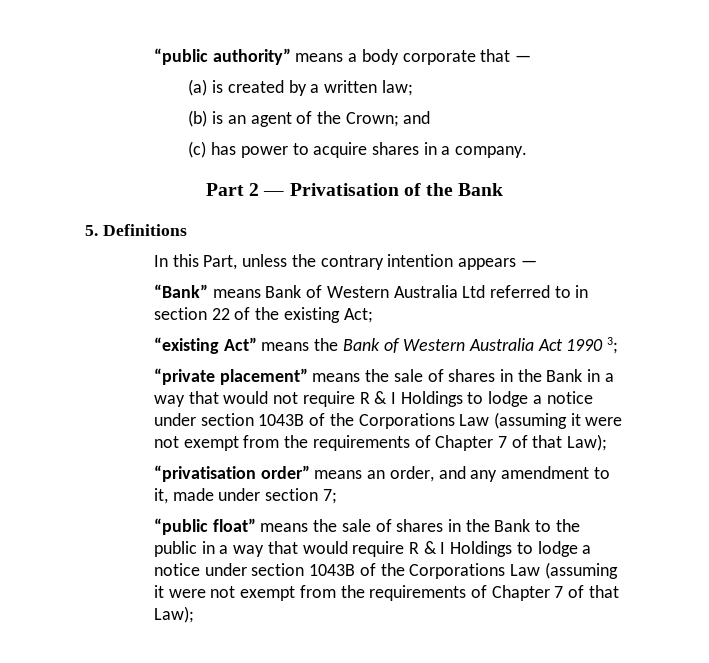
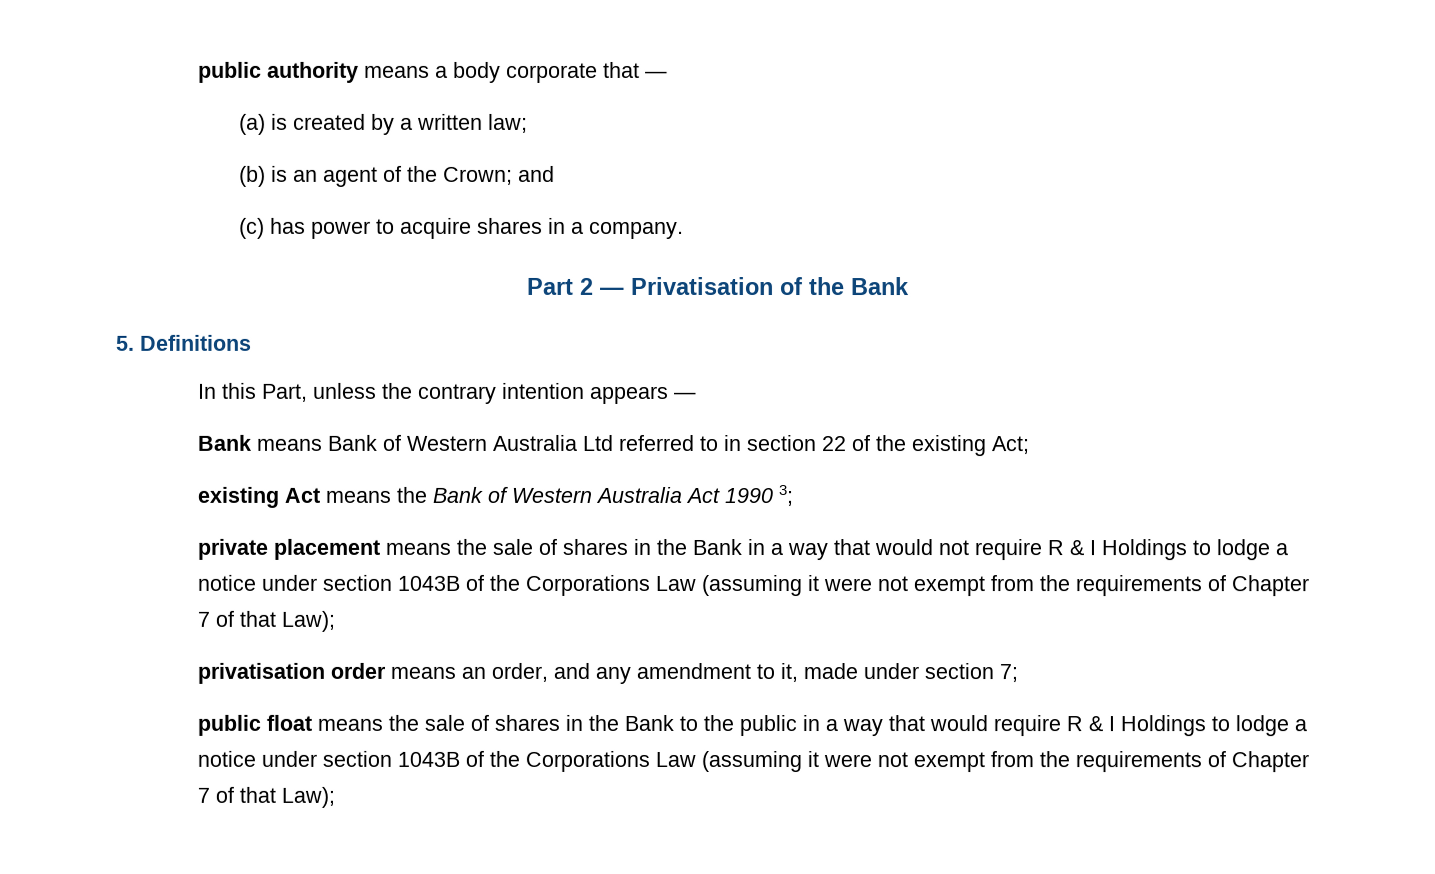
- “public authority” means a body corporate that —
+ public authority means a body corporate that —
- “Bank” means Bank of Western Australia Ltd referred to in section 22 of the existing Act;
+ Bank means Bank of Western Australia Ltd referred to in section 22 of the existing Act;
- “existing Act” means the Bank of Western Australia Act 1990 3;
+ existing Act means the Bank of Western Australia Act 1990 3;
- “private placement” means the sale of shares in the Bank in a way that would not require R & I Holdings to lodge a notice under section 1043B of the Corporations Law (assuming it were not exempt from the requirements of Chapter 7 of that Law);
+ private placement means the sale of shares in the Bank in a way that would not require R & I Holdings to lodge a notice under section 1043B of the Corporations Law (assuming it were not exempt from the requirements of Chapter 7 of that Law);
- “privatisation order” means an order, and any amendment to it, made under section 7;
+ privatisation order means an order, and any amendment to it, made under section 7;
- “public float” means the sale of shares in the Bank to the public in a way that would require R & I Holdings to lodge a notice under section 1043B of the Corporations Law (assuming it were not exempt from the requirements of Chapter 7 of that Law);
+ public float means the sale of shares in the Bank to the public in a way that would require R & I Holdings to lodge a notice under section 1043B of the Corporations Law (assuming it were not exempt from the requirements of Chapter 7 of that Law);

